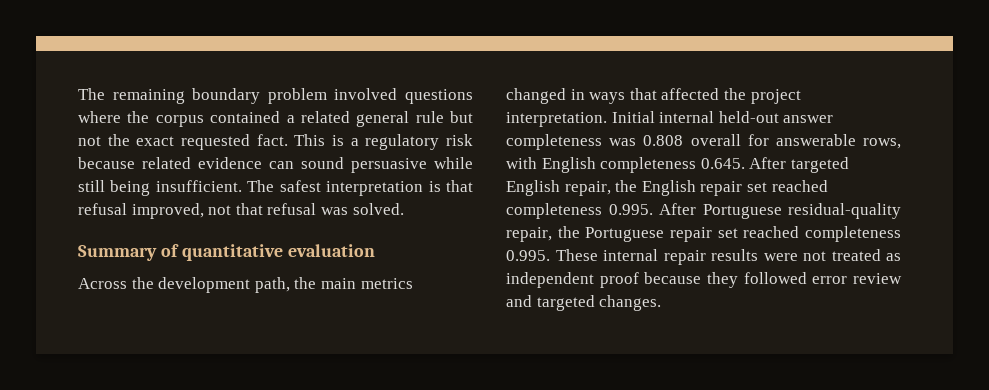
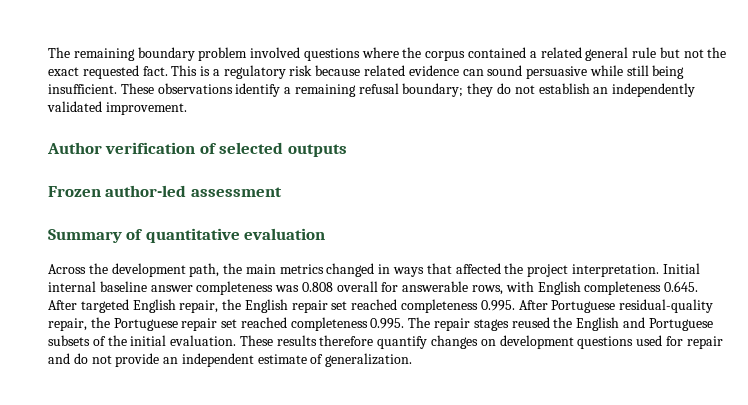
- The safest interpretation is that refusal improved, not that refusal was solved.
+ These observations identify a remaining refusal boundary; they do not establish an independently validated improvement.
+ Author verification of selected outputs
+ Frozen author-led assessment
- Initial internal held-out answer completeness was 0.808 overall for answerable rows, with English completeness 0.645. After targeted English repair, the English repair set reached completeness 0.995. After Portuguese residual-quality repair, the Portuguese repair set reached completeness 0.995. These internal repair results were not treated as independent proof because they followed error review and targeted changes.
+ Initial internal baseline answer completeness was 0.808 overall for answerable rows, with English completeness 0.645. After targeted English repair, the English repair set reached completeness 0.995. After Portuguese residual-quality repair, the Portuguese repair set reached completeness 0.995. The repair stages reused the English and Portuguese subsets of the initial evaluation. These results therefore quantify changes on development questions used for repair and do not provide an independent estimate of generalization.

